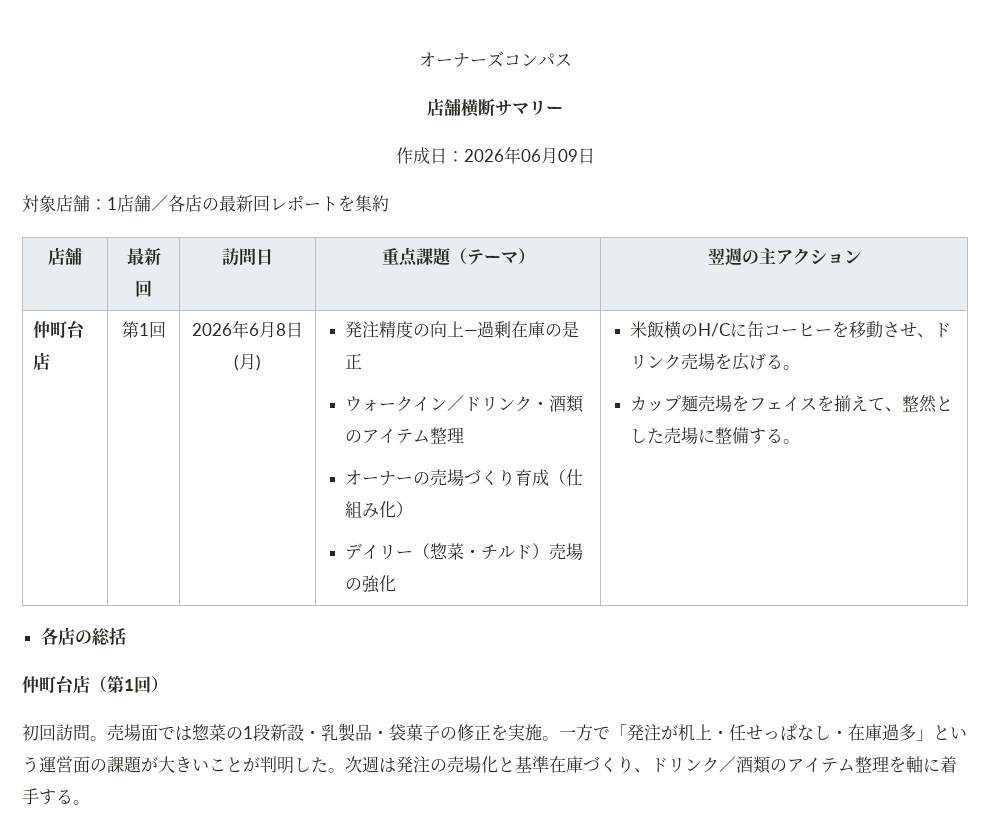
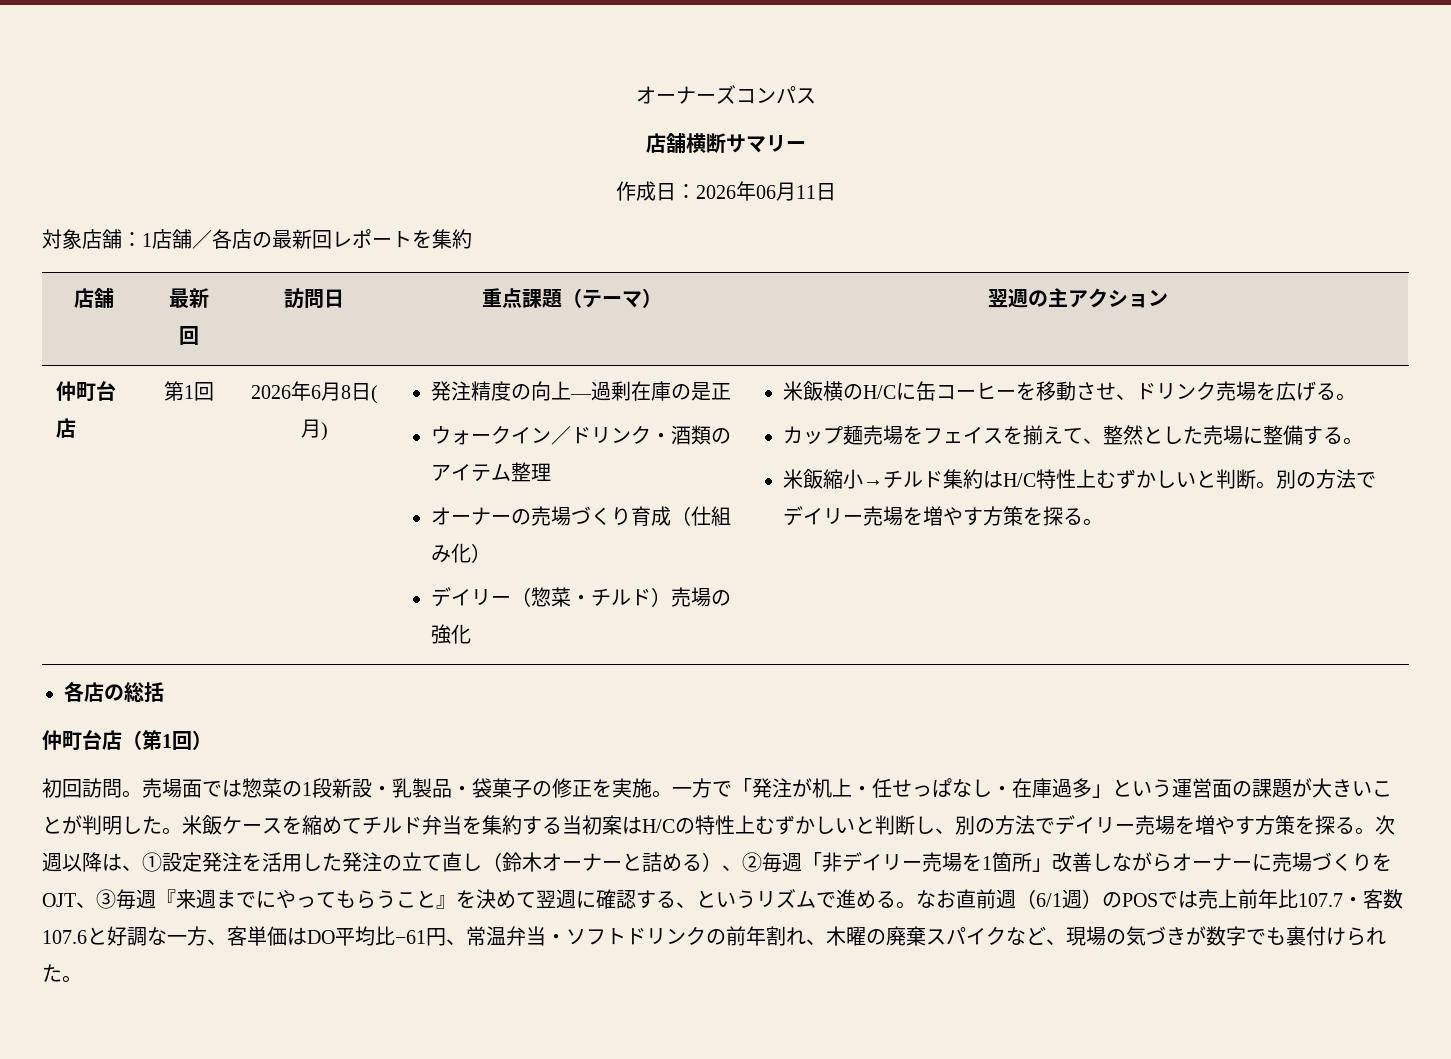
- 作成日：2026年06月09日
+ 作成日：2026年06月11日
+ 米飯縮小→チルド集約はH/C特性上むずかしいと判断。別の方法でデイリー売場を増やす方策を探る。
- 次週は発注の売場化と基準在庫づくり、ドリンク／酒類のアイテム整理を軸に着手する。
+ 米飯ケースを縮めてチルド弁当を集約する当初案はH/Cの特性上むずかしいと判断し、別の方法でデイリー売場を増やす方策を探る。次週以降は、①設定発注を活用した発注の立て直し（鈴木オーナーと詰める）、②毎週「非デイリー売場を1箇所」改善しながらオーナーに売場づくりをOJT、③毎週『来週までにやってもらうこと』を決めて翌週に確認する、というリズムで進める。なお直前週（6/1週）のPOSでは売上前年比107.7・客数107.6と好調な一方、客単価はDO平均比−61円、常温弁当・ソフトドリンクの前年割れ、木曜の廃棄スパイクなど、現場の気づきが数字でも裏付けられた。

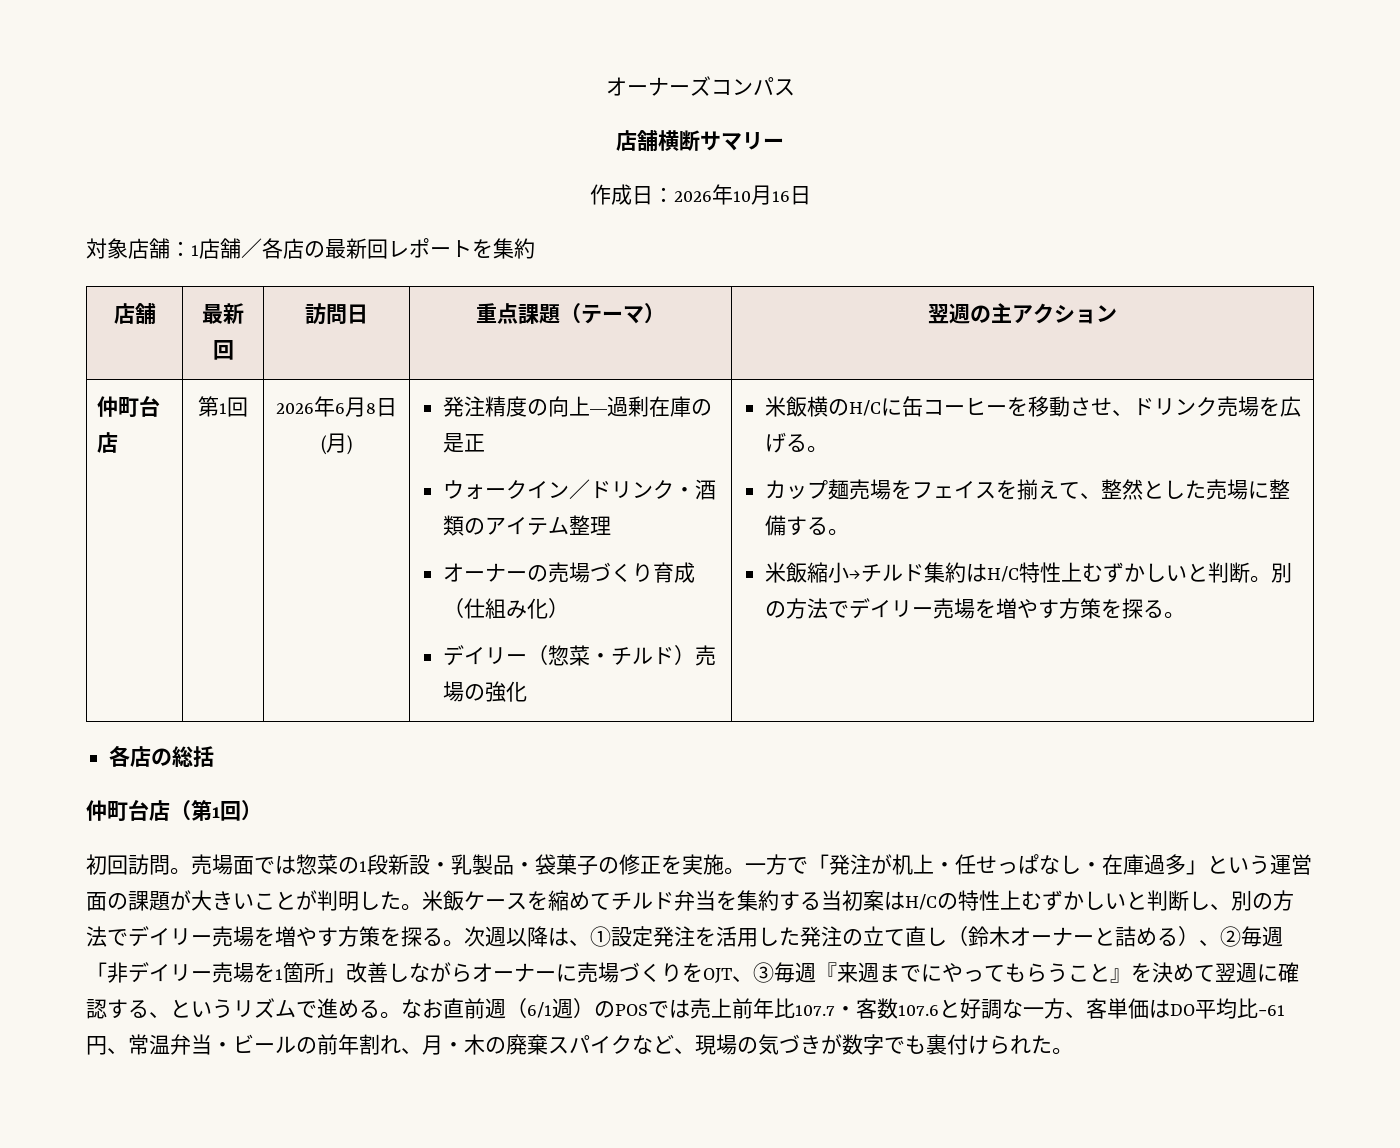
- 作成日：2026年06月11日
+ 作成日：2026年10月16日
- なお直前週（6/1週）のPOSでは売上前年比107.7・客数107.6と好調な一方、客単価はDO平均比−61円、常温弁当・ソフトドリンクの前年割れ、木曜の廃棄スパイクなど、現場の気づきが数字でも裏付けられた。
+ なお直前週（6/1週）のPOSでは売上前年比107.7・客数107.6と好調な一方、客単価はDO平均比−61円、常温弁当・ビールの前年割れ、月・木の廃棄スパイクなど、現場の気づきが数字でも裏付けられた。

